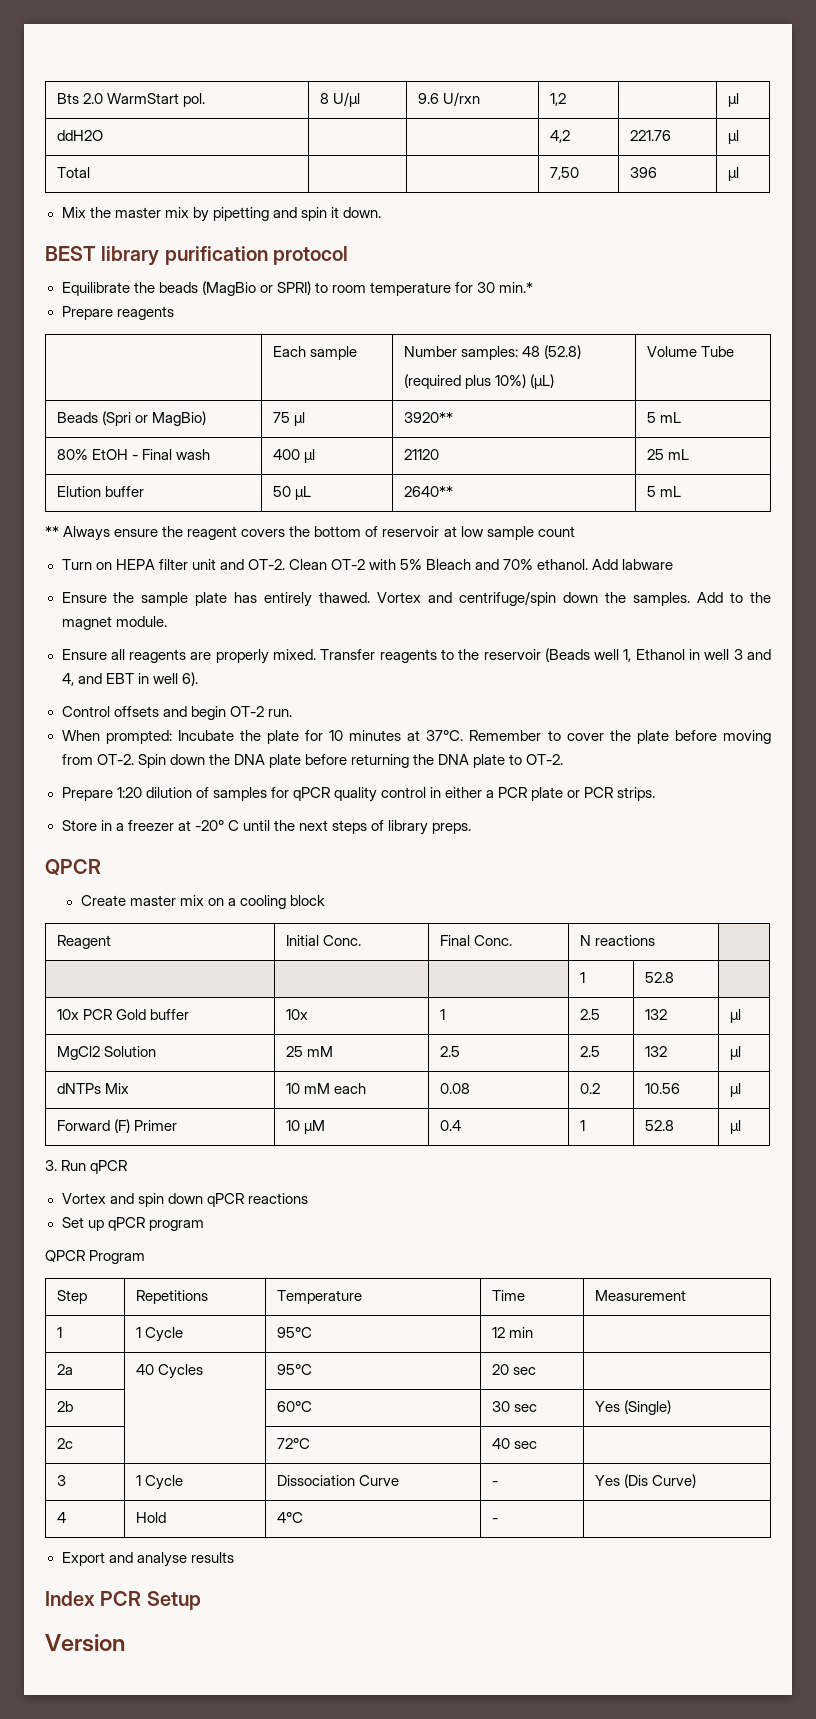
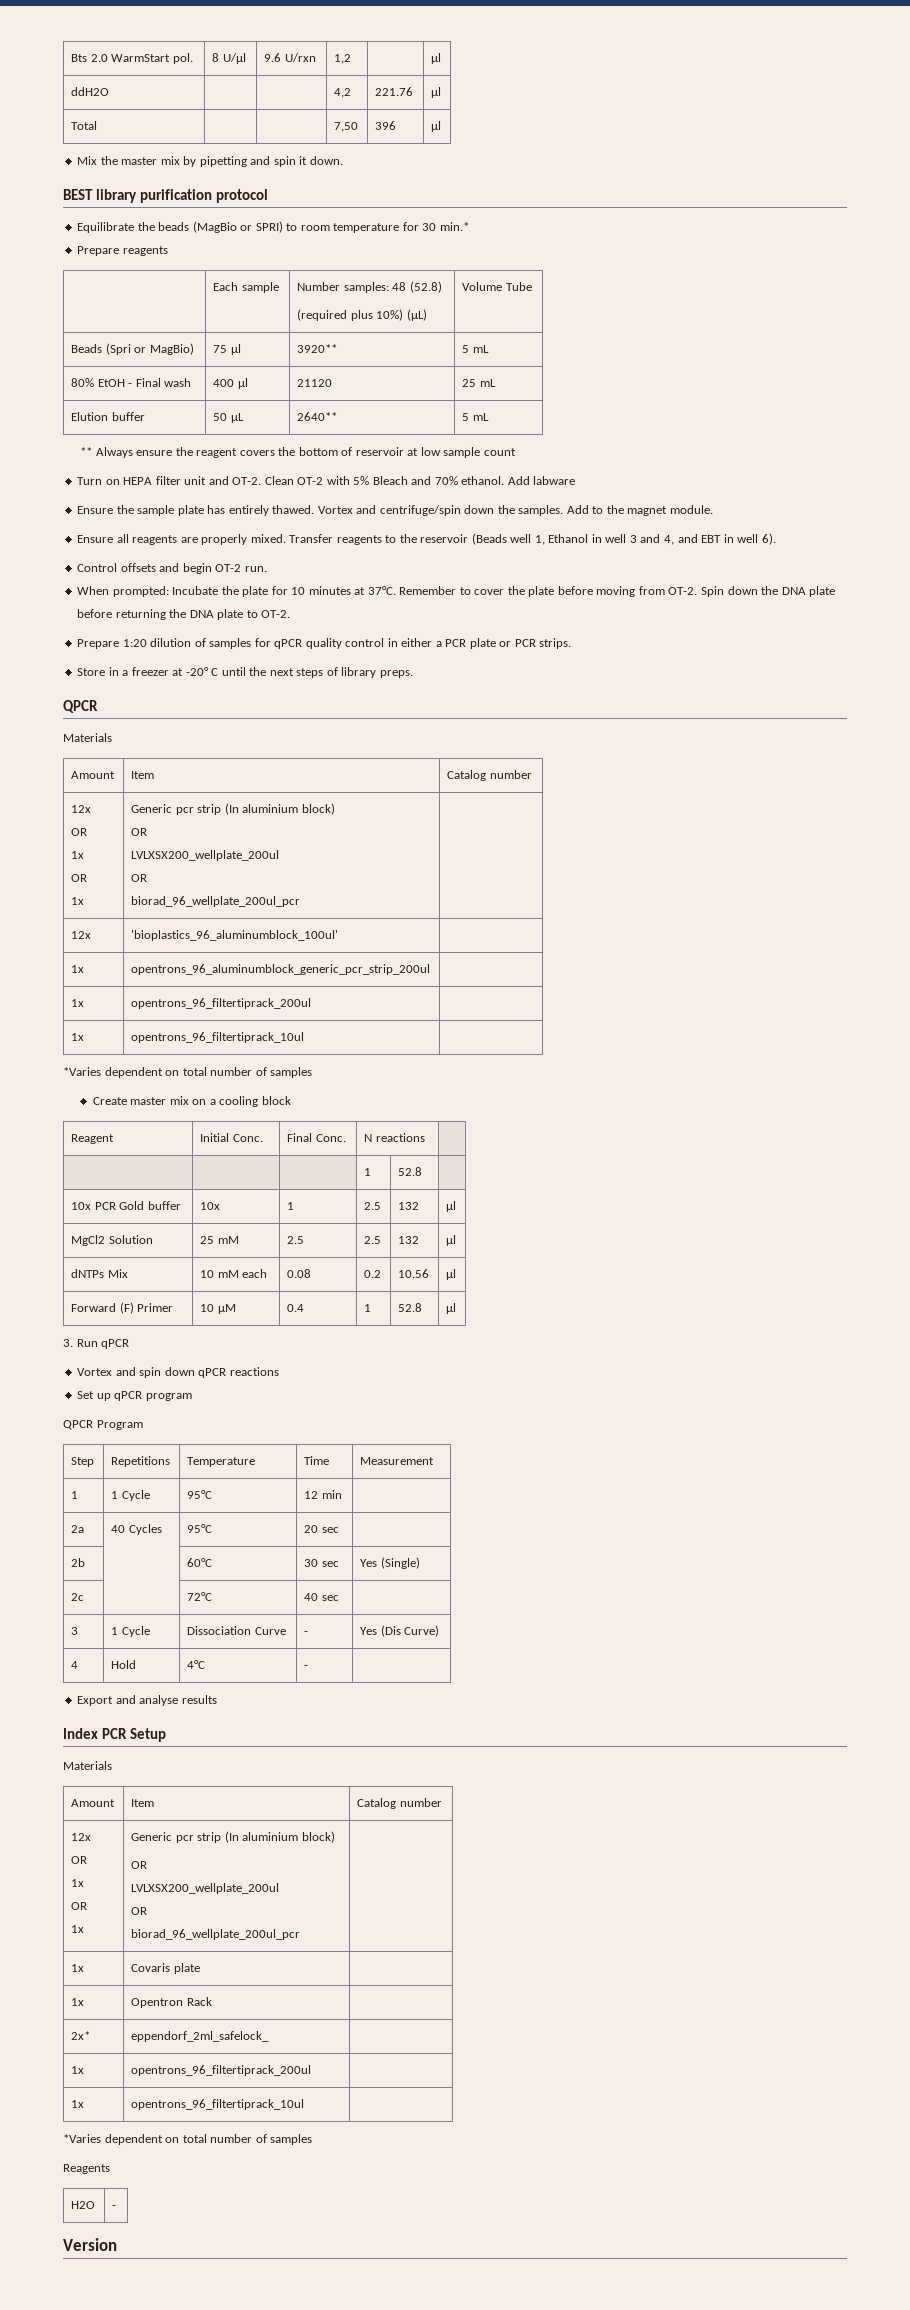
  Store in a freezer at -20° C until the next steps of library preps.
  QPCR
+ Materials
+ Amount | Item | Catalog number
+ 12x
+ OR
+ 1x
+ OR
+ 1x | Generic pcr strip (In aluminium block)
+ OR
+ LVLXSX200_wellplate_200ul
+ OR
+ biorad_96_wellplate_200ul_pcr |
+ 12x | 'bioplastics_96_aluminumblock_100ul' |
+ 1x | opentrons_96_aluminumblock_generic_pcr_strip_200ul |
+ 1x | opentrons_96_filtertiprack_200ul |
+ 1x | opentrons_96_filtertiprack_10ul |
+ *Varies dependent on total number of samples
  Index PCR Setup
+ Materials
+ Amount | Item | Catalog number
+ 12x
+ OR
+ 1x
+ OR
+ 1x | Generic pcr strip (In aluminium block)
+ OR
+ LVLXSX200_wellplate_200ul
+ OR
+ biorad_96_wellplate_200ul_pcr |
+ 1x | Covaris plate |
+ 1x | Opentron Rack |
+ 2x* | eppendorf_2ml_safelock_ |
+ 1x | opentrons_96_filtertiprack_200ul |
+ 1x | opentrons_96_filtertiprack_10ul |
+ *Varies dependent on total number of samples
+ Reagents
+ H2O | -

